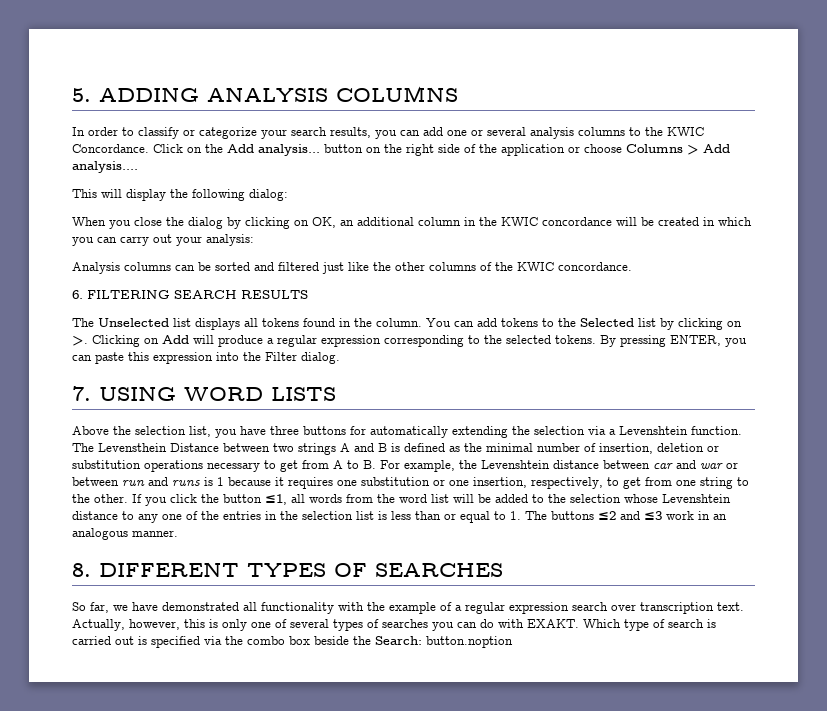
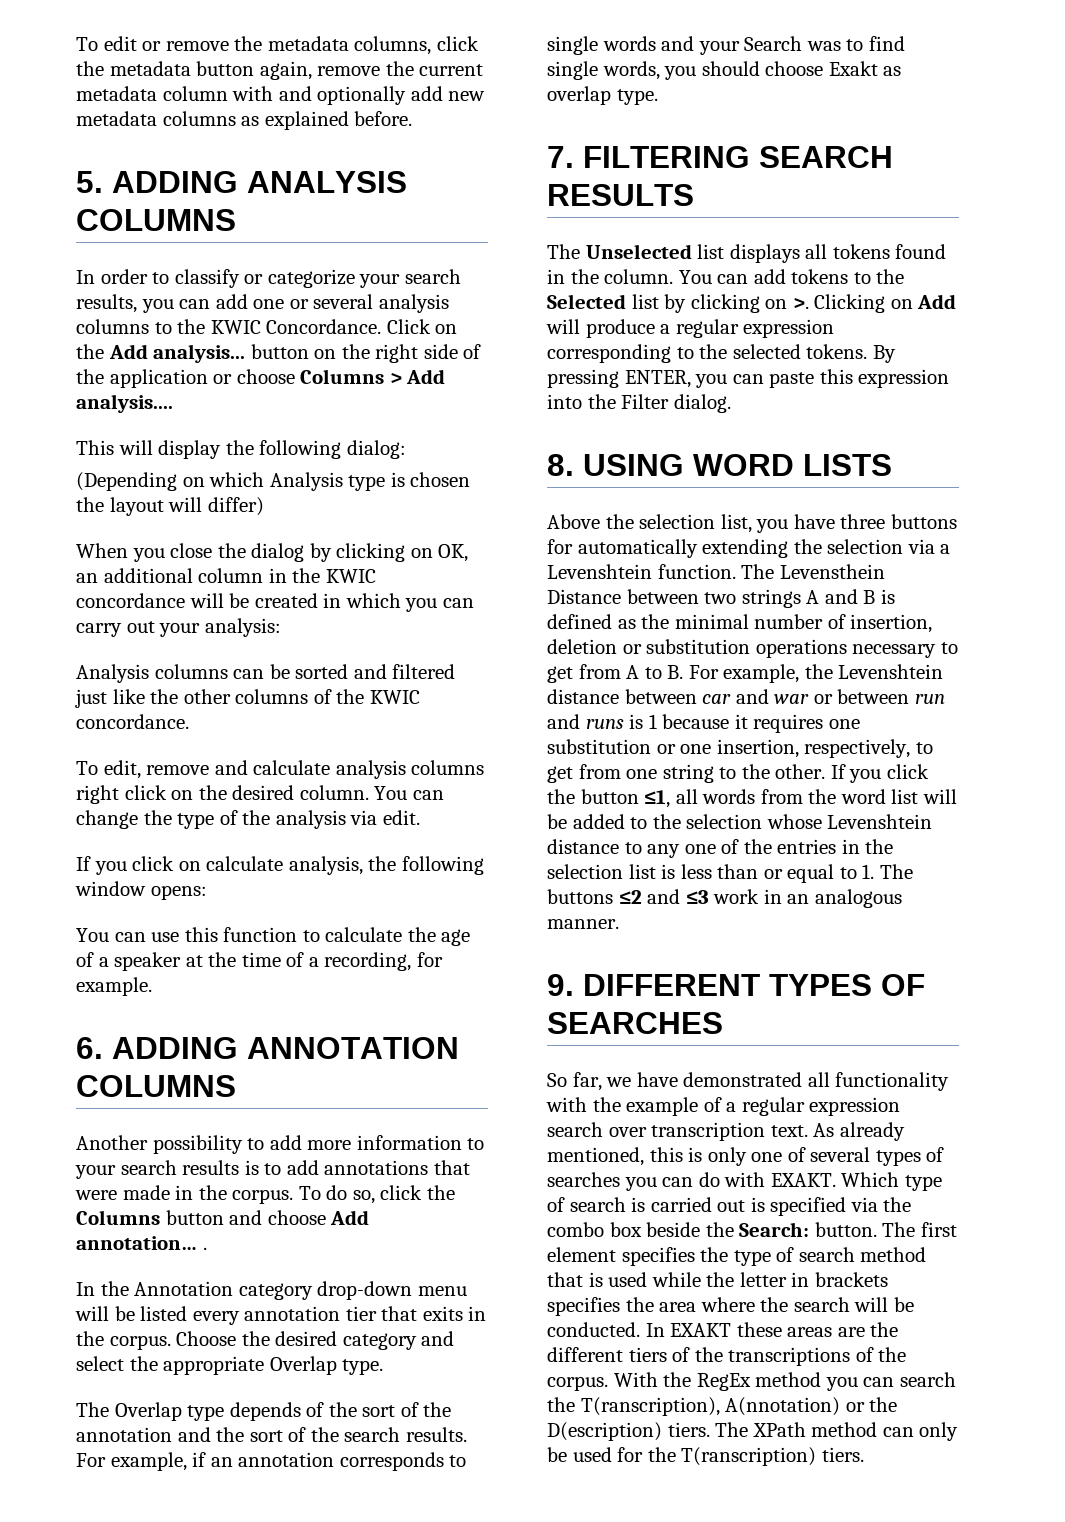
+ To edit or remove the metadata columns, click the metadata button again, remove the current metadata column with and optionally add new metadata columns as explained before.
+ (Depending on which Analysis type is chosen the layout will differ)
- 6. FILTERING SEARCH RESULTS
+ To edit, remove and calculate analysis columns right click on the desired column. You can change the type of the analysis via edit.
+ If you click on calculate analysis, the following window opens:
+ You can use this function to calculate the age of a speaker at the time of a recording, for example.
+ 6. ADDING ANNOTATION COLUMNS
+ Another possibility to add more information to your search results is to add annotations that were made in the corpus. To do so, click the Columns button and choose Add annotation… .
+ In the Annotation category drop-down menu will be listed every annotation tier that exits in the corpus. Choose the desired category and select the appropriate Overlap type.
+ The Overlap type depends of the sort of the annotation and the sort of the search results. For example, if an annotation corresponds to single words and your Search was to find single words, you should choose Exakt as overlap type.
+ 7. FILTERING SEARCH RESULTS
- 7. USING WORD LISTS
+ 8. USING WORD LISTS
- 8. DIFFERENT TYPES OF SEARCHES
+ 9. DIFFERENT TYPES OF SEARCHES
- Actually, however, this is only one of several types of searches you can do with EXAKT.
+ As already mentioned, this is only one of several types of searches you can do with EXAKT.
- Which type of search is carried out is specified via the combo box beside the Search: button.noption
+ Which type of search is carried out is specified via the combo box beside the Search: button. The first element specifies the type of search method that is used while the letter in brackets specifies the area where the search will be conducted. In EXAKT these areas are the different tiers of the transcriptions of the corpus. With the RegEx method you can search the T(ranscription), A(nnotation) or the D(escription) tiers. The XPath method can only be used for the T(ranscription) tiers.

